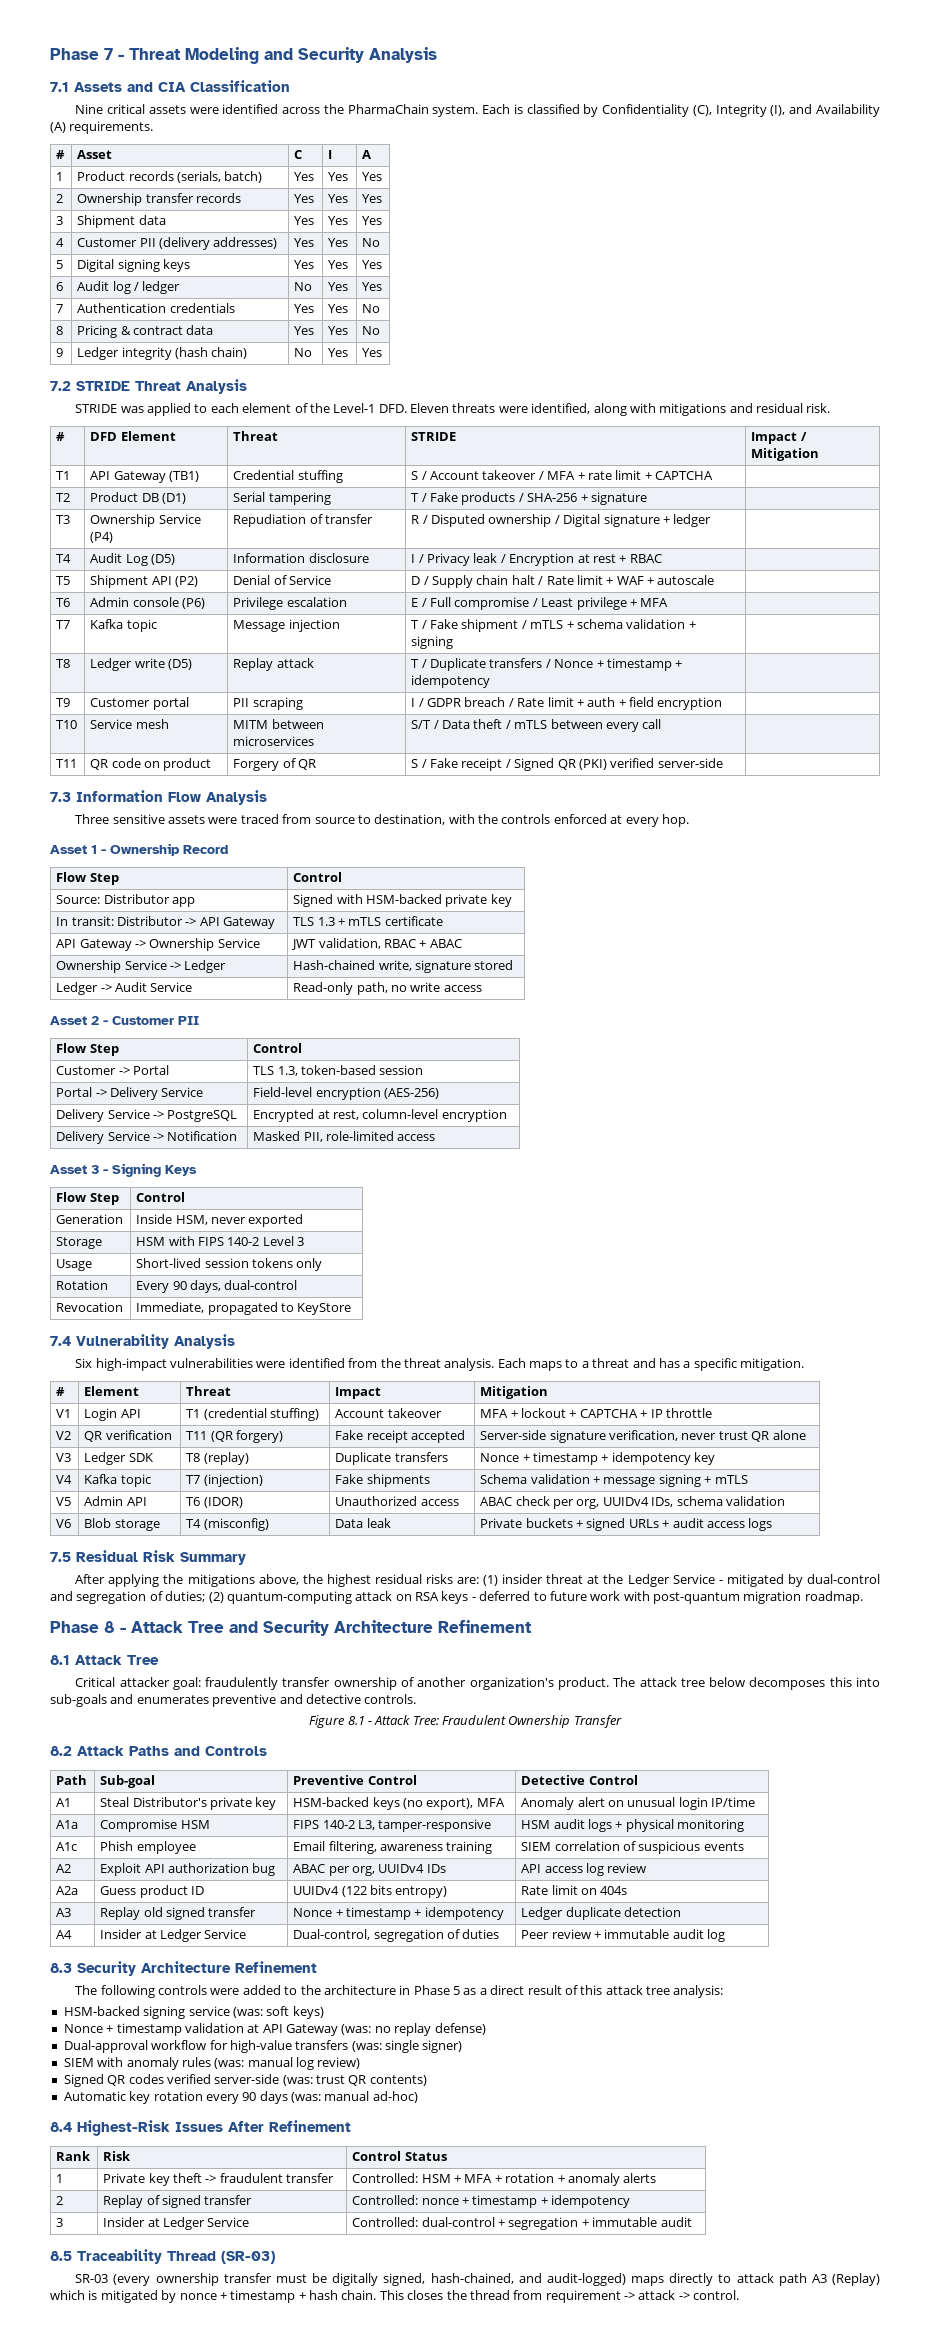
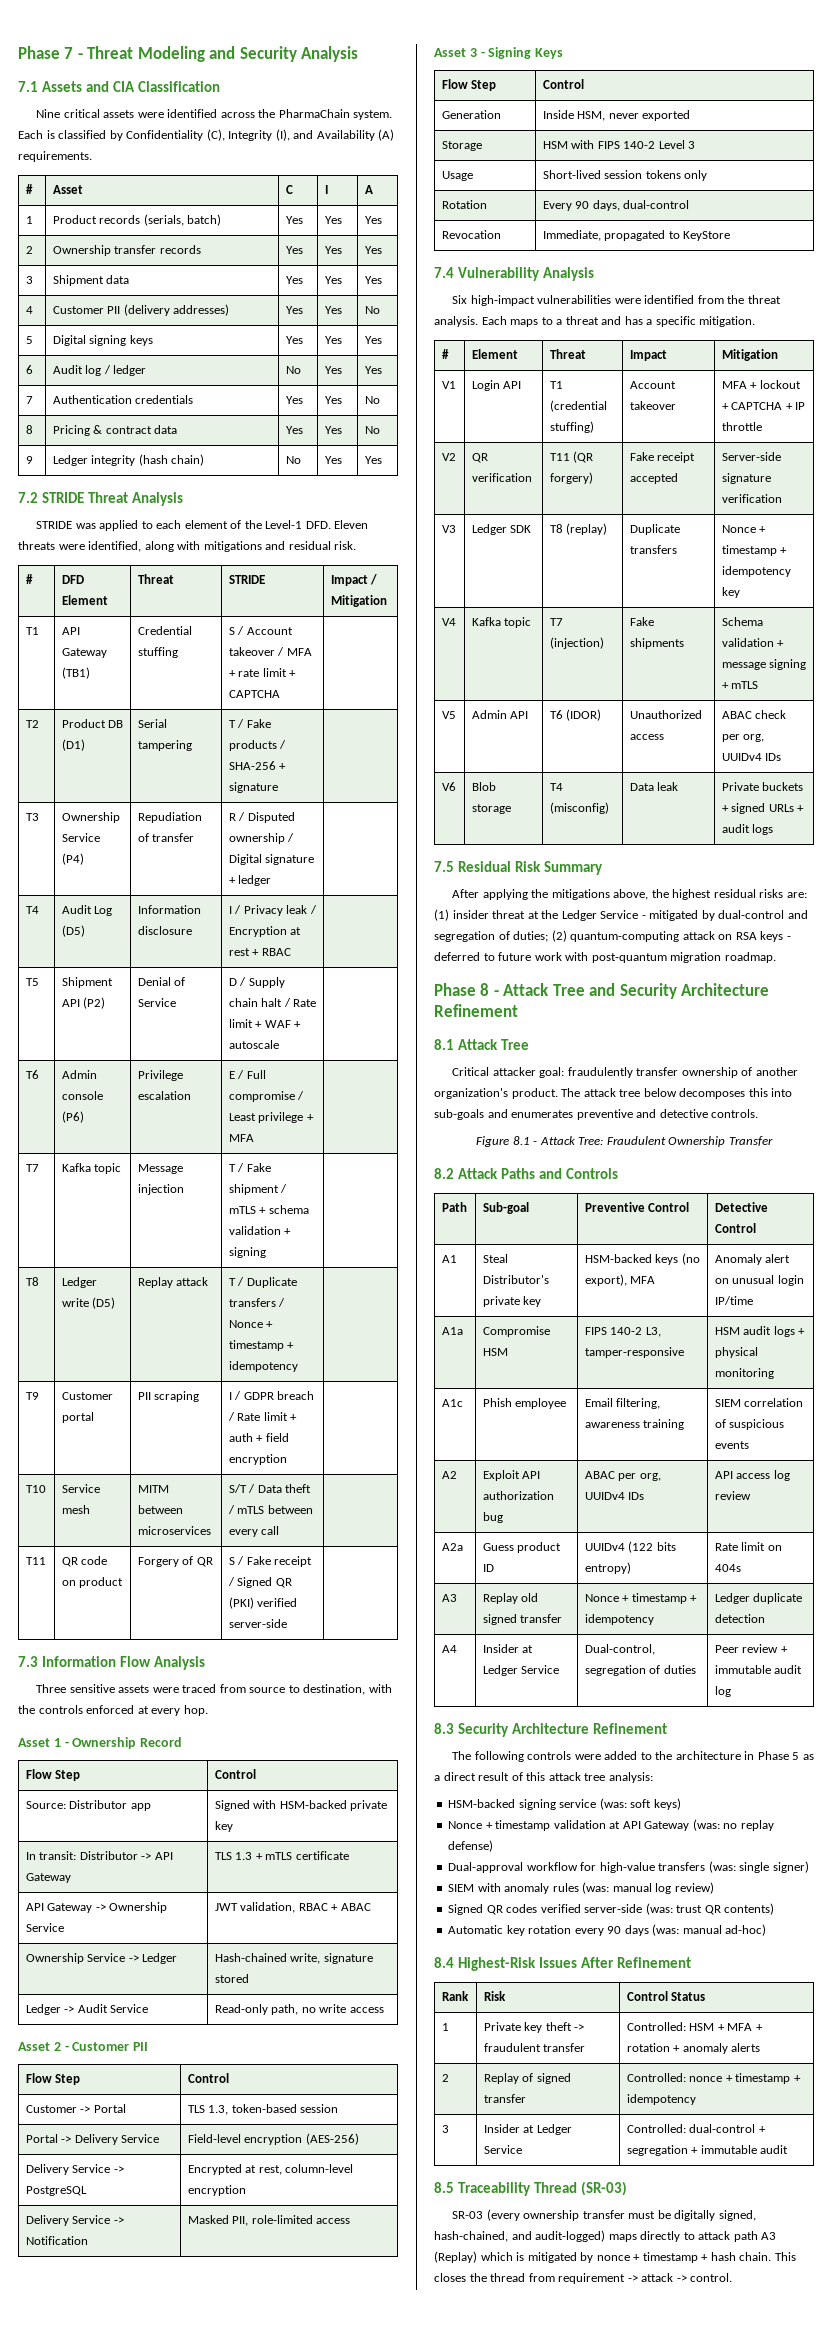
- V2 | QR verification | T11 (QR forgery) | Fake receipt accepted | Server-side signature verification, never trust QR alone
+ V2 | QR verification | T11 (QR forgery) | Fake receipt accepted | Server-side signature verification
- V5 | Admin API | T6 (IDOR) | Unauthorized access | ABAC check per org, UUIDv4 IDs, schema validation
+ V5 | Admin API | T6 (IDOR) | Unauthorized access | ABAC check per org, UUIDv4 IDs
- V6 | Blob storage | T4 (misconfig) | Data leak | Private buckets + signed URLs + audit access logs
+ V6 | Blob storage | T4 (misconfig) | Data leak | Private buckets + signed URLs + audit logs

